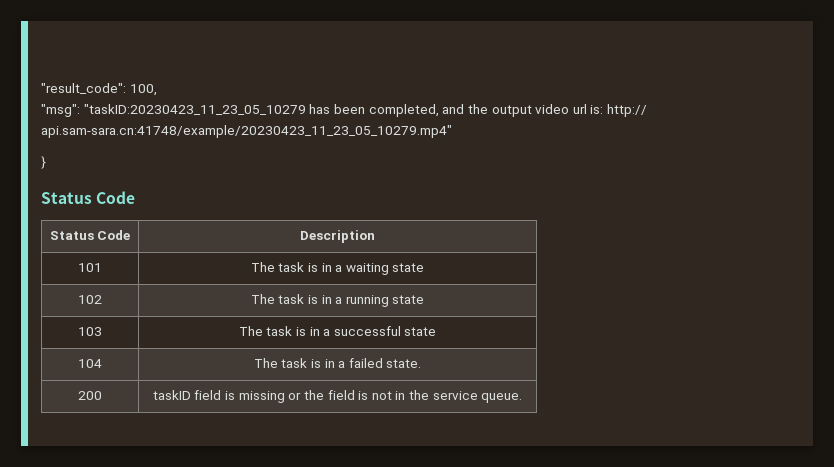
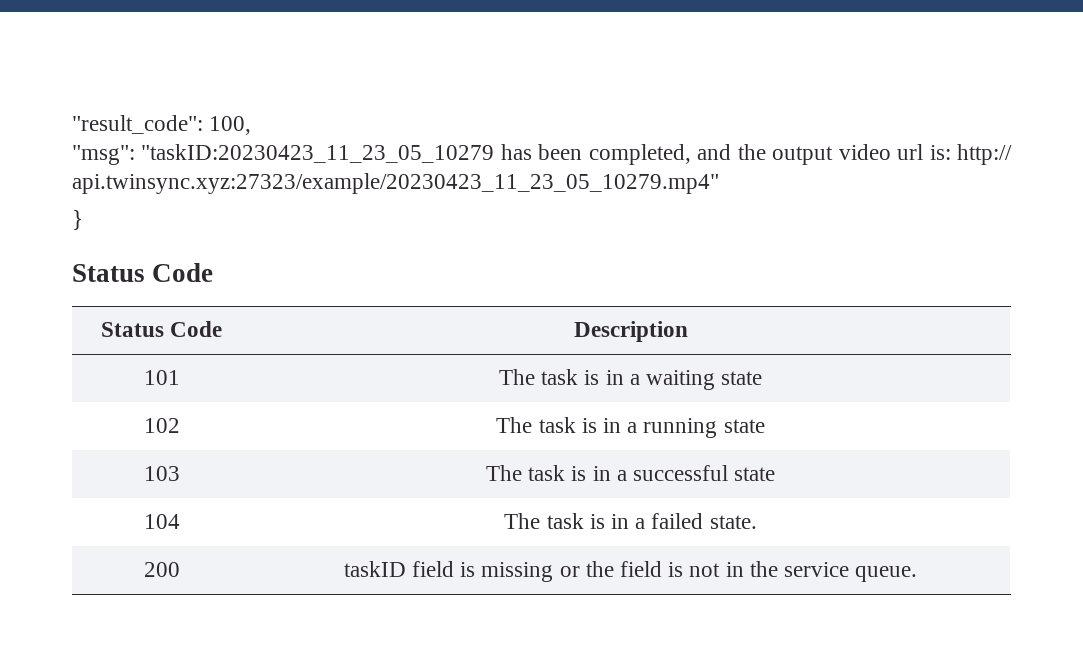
- "msg": "taskID:20230423_11_23_05_10279 has been completed, and the output video url is: http:// api.sam-sara.cn:41748/example/20230423_11_23_05_10279.mp4"
+ "msg": "taskID:20230423_11_23_05_10279 has been completed, and the output video url is: http:// api.twinsync.xyz:27323/example/20230423_11_23_05_10279.mp4"

